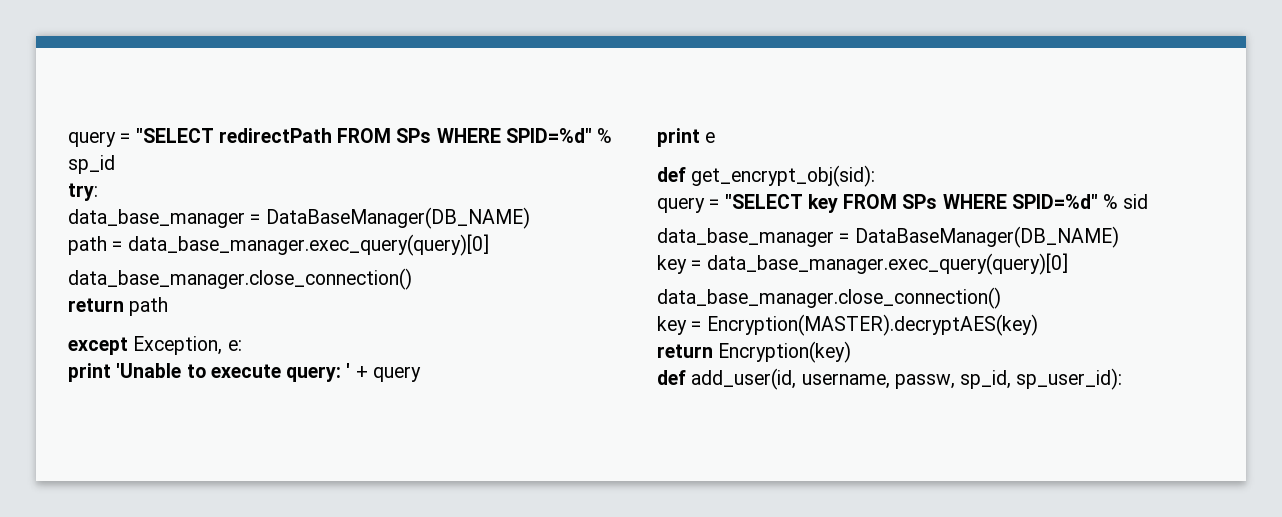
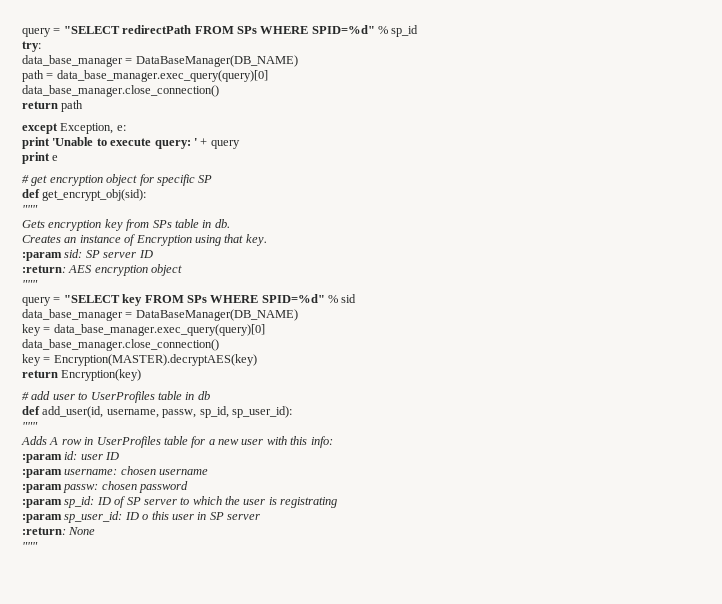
+ # get encryption object for specific SP
  def get_encrypt_obj(sid):
+ """
+ Gets encryption key from SPs table in db.
+ Creates an instance of Encryption using that key.
+ :param sid: SP server ID
+ :return: AES encryption object
+ """
+ # add user to UserProfiles table in db
  def add_user(id, username, passw, sp_id, sp_user_id):
+ """
+ Adds A row in UserProfiles table for a new user with this info:
+ :param id: user ID
+ :param username: chosen username
+ :param passw: chosen password
+ :param sp_id: ID of SP server to which the user is registrating
+ :param sp_user_id: ID o this user in SP server
+ :return: None
+ """

